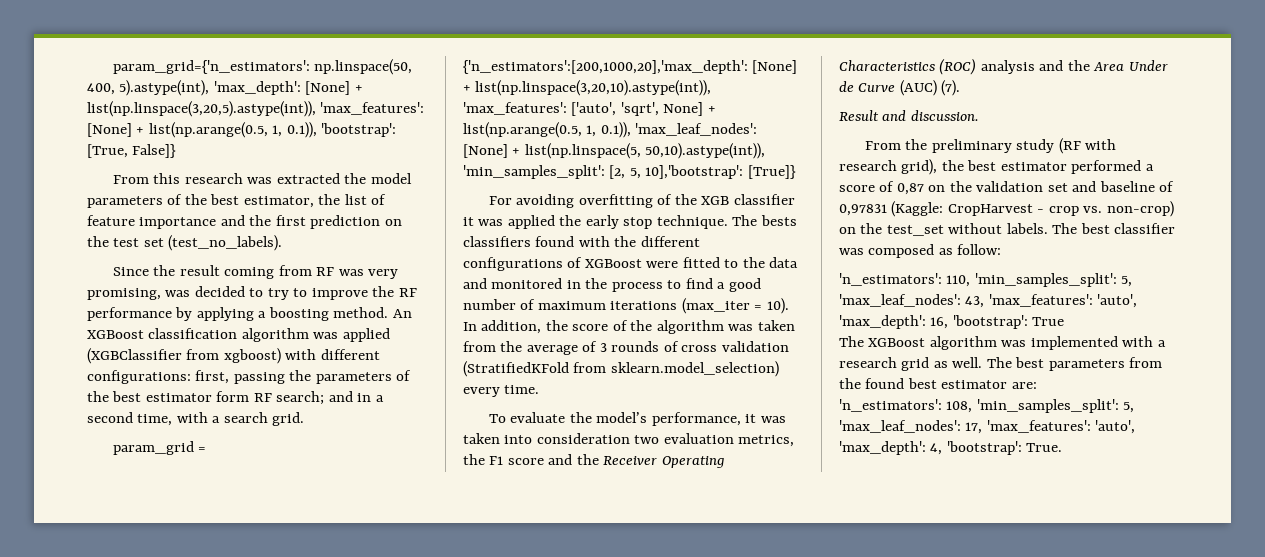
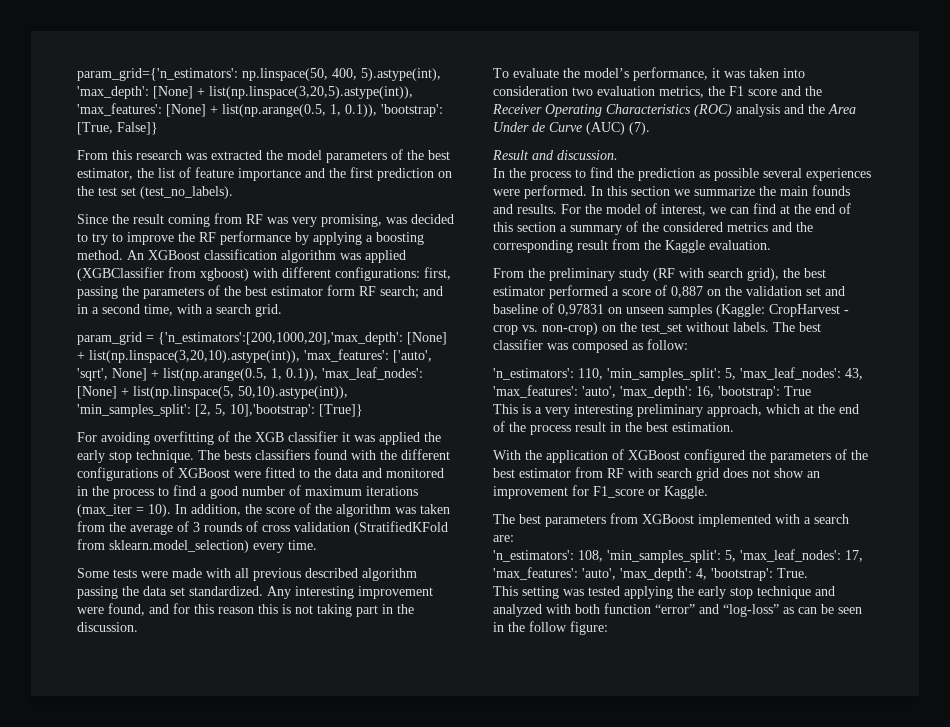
+ Some tests were made with all previous described algorithm passing the data set standardized. Any interesting improvement were found, and for this reason this is not taking part in the discussion.
+ In the process to find the prediction as possible several experiences were performed. In this section we summarize the main founds and results. For the model of interest, we can find at the end of this section a summary of the considered metrics and the corresponding result from the Kaggle evaluation.
- From the preliminary study (RF with research grid), the best estimator performed a score of 0,87 on the validation set and baseline of 0,97831 (Kaggle: CropHarvest - crop vs. non-crop) on the test_set without labels.
+ From the preliminary study (RF with search grid), the best estimator performed a score of 0,887 on the validation set and baseline of 0,97831 on unseen samples (Kaggle: CropHarvest - crop vs. non-crop) on the test_set without labels.
- The XGBoost algorithm was implemented with a research grid as well. The best parameters from the found best estimator are:
+ This is a very interesting preliminary approach, which at the end of the process result in the best estimation.
+ With the application of XGBoost configured the parameters of the best estimator from RF with search grid does not show an improvement for F1_score or Kaggle.
+ The best parameters from XGBoost implemented with a search are:
+ This setting was tested applying the early stop technique and analyzed with both function “error” and “log-loss” as can be seen in the follow figure:

